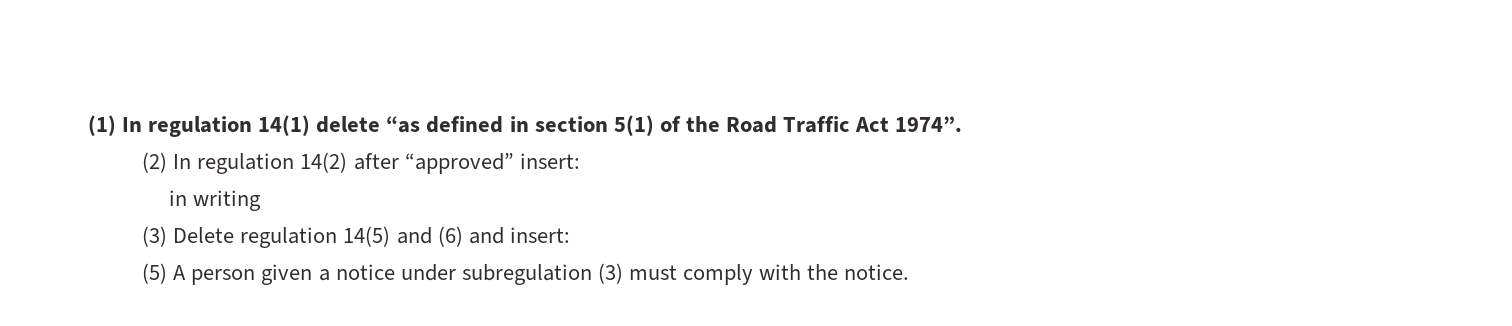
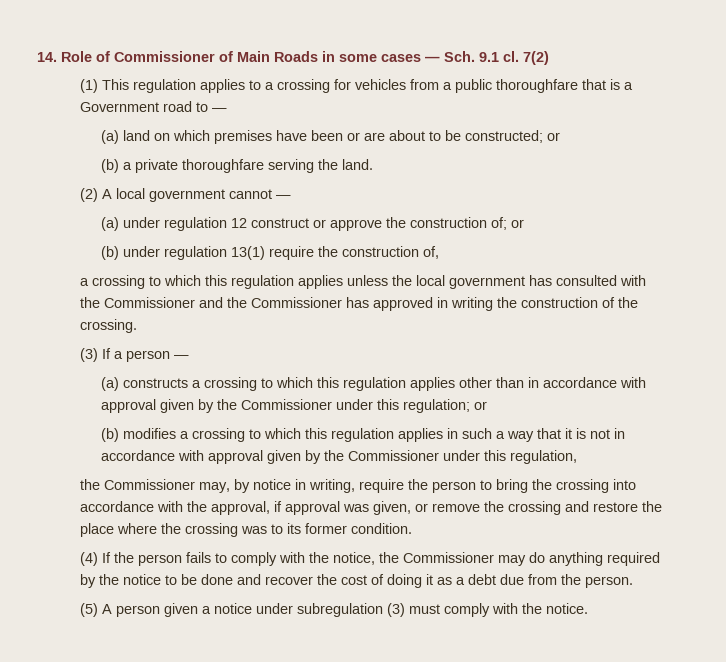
- (1) In regulation 14(1) delete “as defined in section 5(1) of the Road Traffic Act 1974”.
- (2) In regulation 14(2) after “approved” insert:
- in writing
- (3) Delete regulation 14(5) and (6) and insert:
+ 14. Role of Commissioner of Main Roads in some cases — Sch. 9.1 cl. 7(2)
+ (1) This regulation applies to a crossing for vehicles from a public thoroughfare that is a Government road to —
+ (a) land on which premises have been or are about to be constructed; or
+ (b) a private thoroughfare serving the land.
+ (2) A local government cannot —
+ (a) under regulation 12 construct or approve the construction of; or
+ (b) under regulation 13(1) require the construction of,
+ a crossing to which this regulation applies unless the local government has consulted with the Commissioner and the Commissioner has approved in writing the construction of the crossing.
+ (3) If a person —
+ (a) constructs a crossing to which this regulation applies other than in accordance with approval given by the Commissioner under this regulation; or
+ (b) modifies a crossing to which this regulation applies in such a way that it is not in accordance with approval given by the Commissioner under this regulation,
+ the Commissioner may, by notice in writing, require the person to bring the crossing into accordance with the approval, if approval was given, or remove the crossing and restore the place where the crossing was to its former condition.
+ (4) If the person fails to comply with the notice, the Commissioner may do anything required by the notice to be done and recover the cost of doing it as a debt due from the person.

